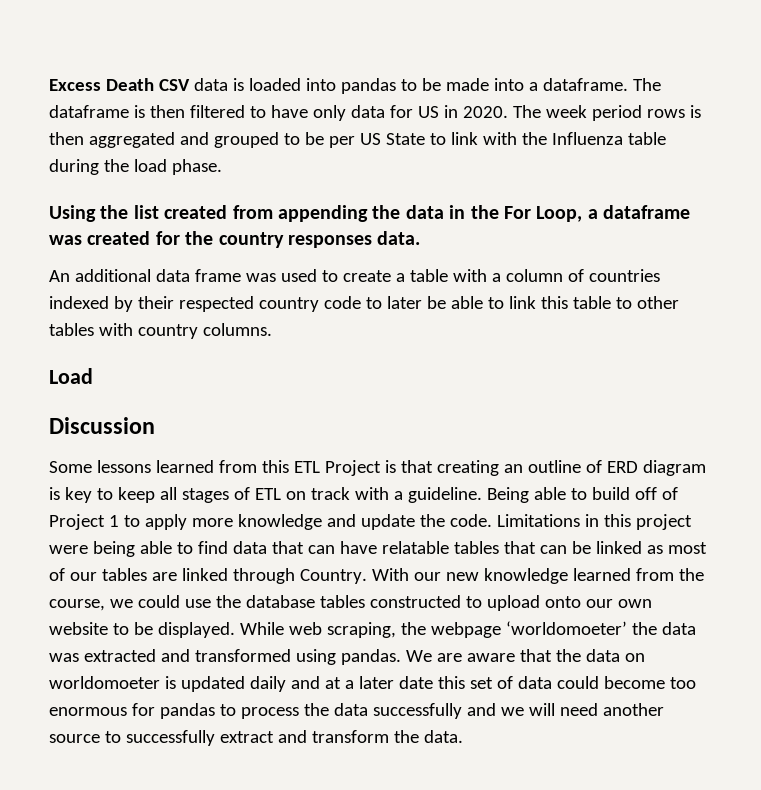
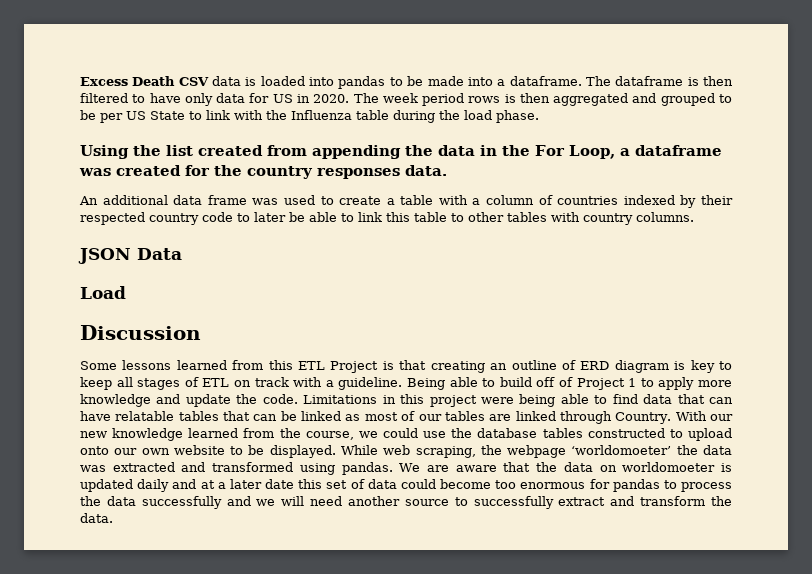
+ JSON Data

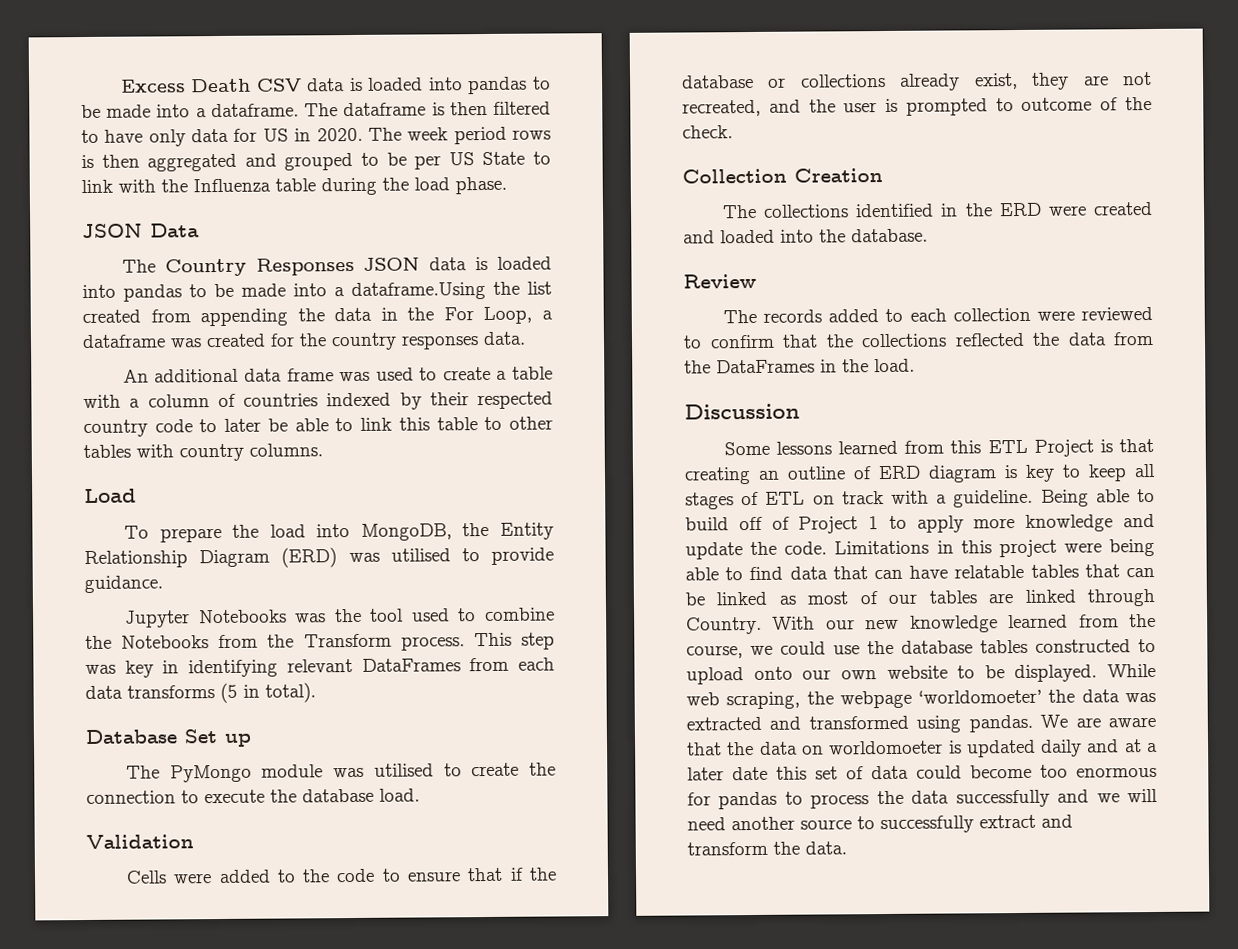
- Using the list created from appending the data in the For Loop, a dataframe was created for the country responses data.
+ JSON Data
+ The Country Responses JSON data is loaded into pandas to be made into a dataframe.Using the list created from appending the data in the For Loop, a dataframe was created for the country responses data.
- JSON Data
  Load
+ To prepare the load into MongoDB, the Entity Relationship Diagram (ERD) was utilised to provide guidance.
+ Jupyter Notebooks was the tool used to combine the Notebooks from the Transform process. This step was key in identifying relevant DataFrames from each data transforms (5 in total).
+ Database Set up
+ The PyMongo module was utilised to create the connection to execute the database load.
+ Validation
+ Cells were added to the code to ensure that if the database or collections already exist, they are not recreated, and the user is prompted to outcome of the check.
+ Collection Creation
+ The collections identified in the ERD were created and loaded into the database.
+ Review
+ The records added to each collection were reviewed to confirm that the collections reflected the data from the DataFrames in the load.

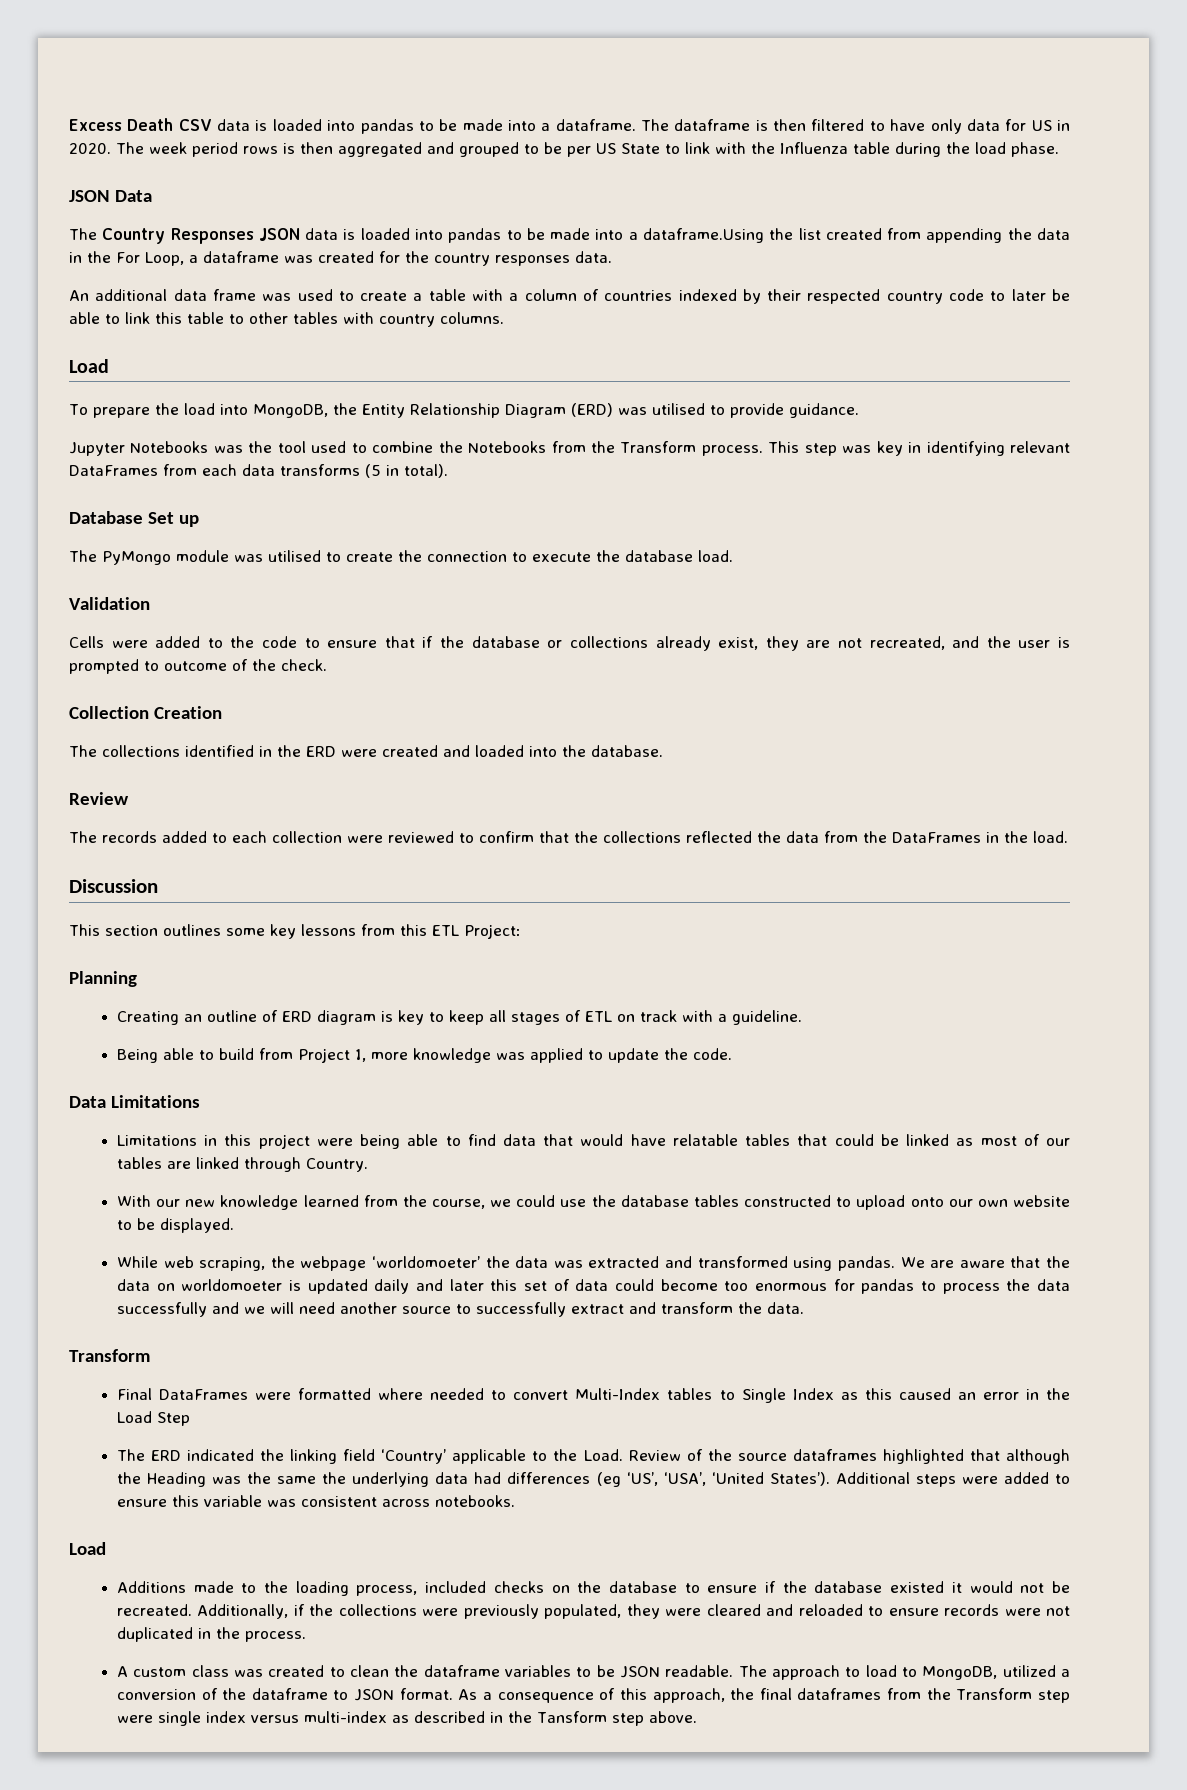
- Some lessons learned from this ETL Project is that creating an outline of ERD diagram is key to keep all stages of ETL on track with a guideline. Being able to build off of Project 1 to apply more knowledge and update the code. Limitations in this project were being able to find data that can have relatable tables that can be linked as most of our tables are linked through Country. With our new knowledge learned from the course, we could use the database tables constructed to upload onto our own website to be displayed. While web scraping, the webpage ‘worldomoeter’ the data was extracted and transformed using pandas.
+ This section outlines some key lessons from this ETL Project:
+ Planning
+ Creating an outline of ERD diagram is key to keep all stages of ETL on track with a guideline.
+ Being able to build from Project 1, more knowledge was applied to update the code.
+ Data Limitations
+ Limitations in this project were being able to find data that would have relatable tables that could be linked as most of our tables are linked through Country.
+ With our new knowledge learned from the course, we could use the database tables constructed to upload onto our own website to be displayed.
+ While web scraping, the webpage ‘worldomoeter’ the data was extracted and transformed using pandas.
- We are aware that the data on worldomoeter is updated daily and at a later date this set of data could become too enormous for pandas to process the data successfully and we will need another source to successfully extract and transform the data.
+ We are aware that the data on worldomoeter is updated daily and later this set of data could become too enormous for pandas to process the data successfully and we will need another source to successfully extract and transform the data.
+ Transform
+ Final DataFrames were formatted where needed to convert Multi-Index tables to Single Index as this caused an error in the Load Step
+ The ERD indicated the linking field ‘Country’ applicable to the Load. Review of the source dataframes highlighted that although the Heading was the same the underlying data had differences (eg ‘US’, ‘USA’, ‘United States’). Additional steps were added to ensure this variable was consistent across notebooks.
+ Load
+ Additions made to the loading process, included checks on the database to ensure if the database existed it would not be recreated. Additionally, if the collections were previously populated, they were cleared and reloaded to ensure records were not duplicated in the process.
+ A custom class was created to clean the dataframe variables to be JSON readable. The approach to load to MongoDB, utilized a conversion of the dataframe to JSON format. As a consequence of this approach, the final dataframes from the Transform step were single index versus multi-index as described in the Tansform step above.

